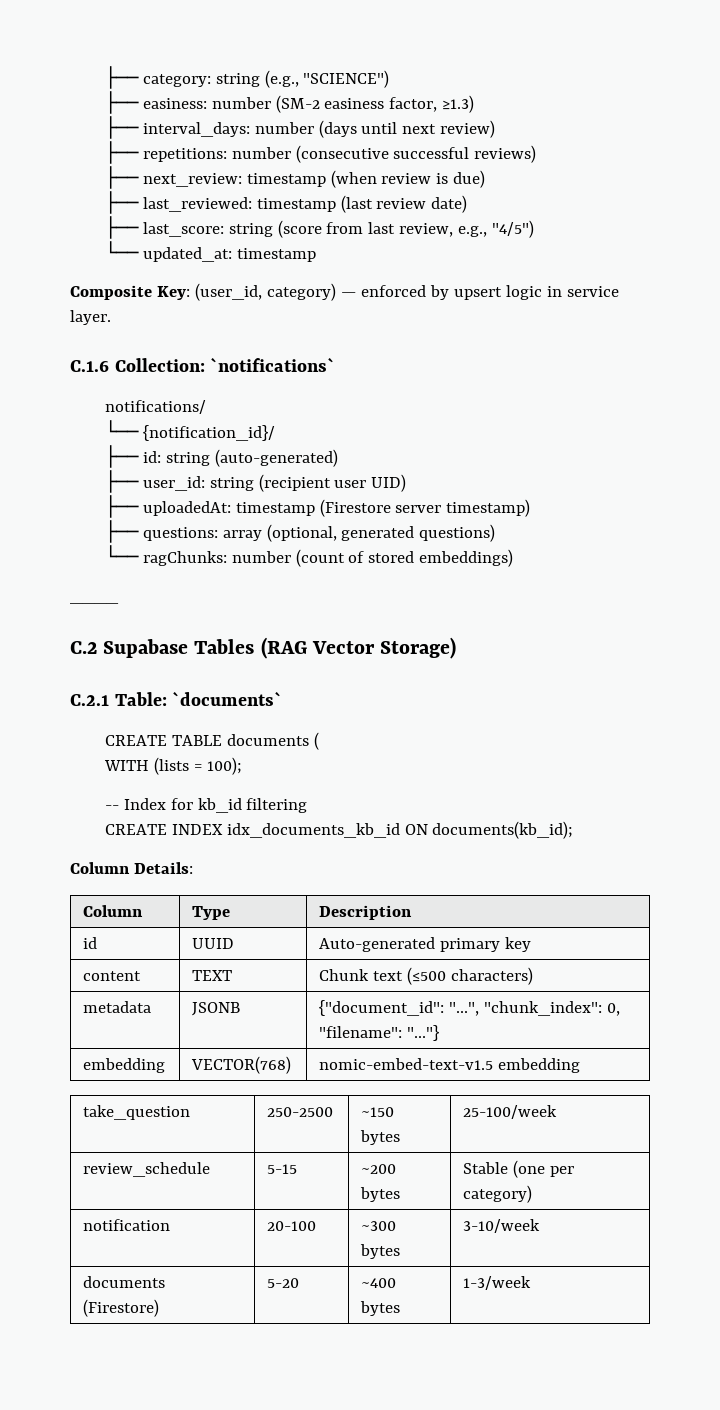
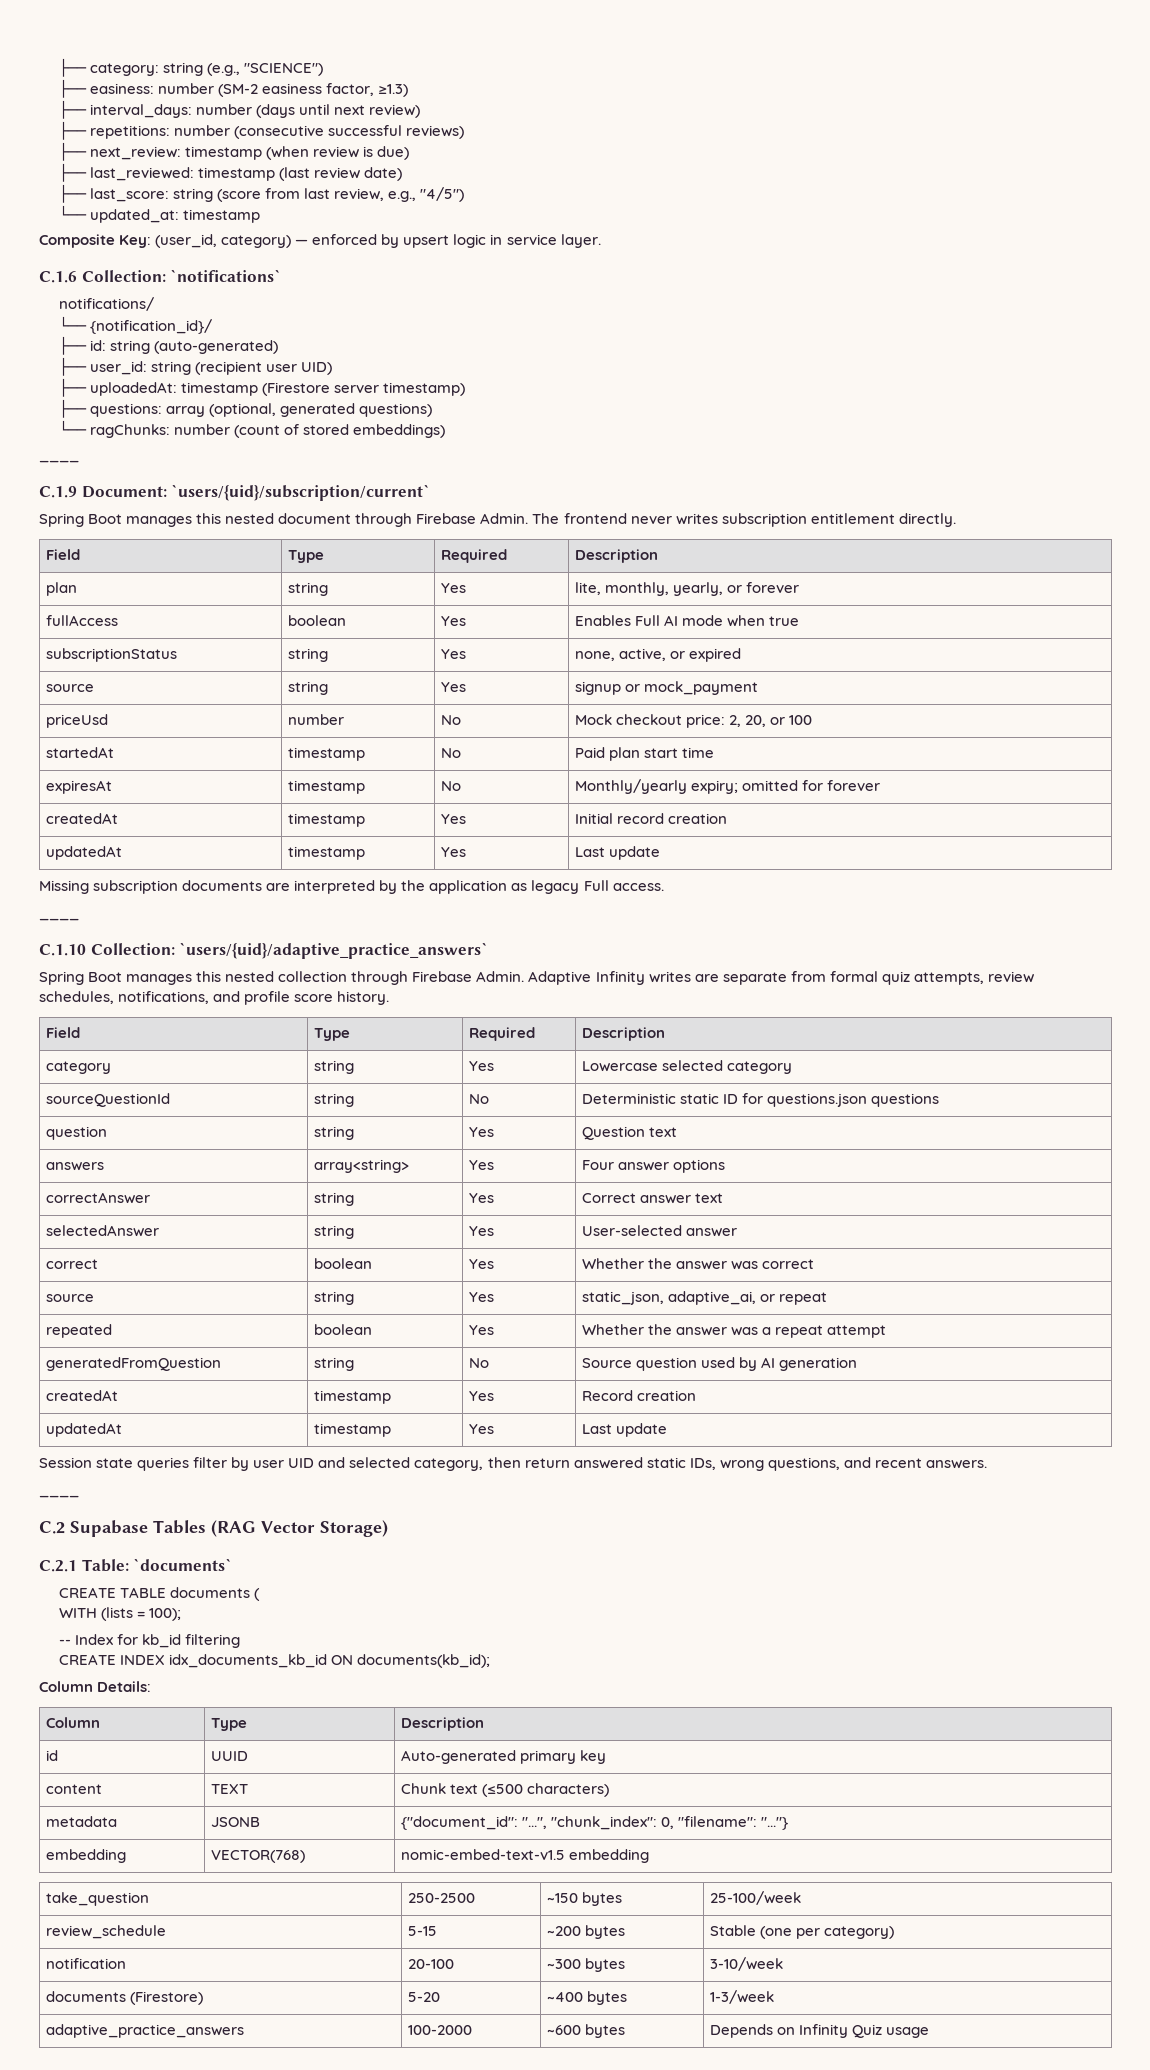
+ C.1.9 Document: `users/{uid}/subscription/current`
+ Spring Boot manages this nested document through Firebase Admin. The frontend never writes subscription entitlement directly.
+ Field | Type | Required | Description
+ plan | string | Yes | lite, monthly, yearly, or forever
+ fullAccess | boolean | Yes | Enables Full AI mode when true
+ subscriptionStatus | string | Yes | none, active, or expired
+ source | string | Yes | signup or mock_payment
+ priceUsd | number | No | Mock checkout price: 2, 20, or 100
+ startedAt | timestamp | No | Paid plan start time
+ expiresAt | timestamp | No | Monthly/yearly expiry; omitted for forever
+ createdAt | timestamp | Yes | Initial record creation
+ updatedAt | timestamp | Yes | Last update
+ Missing subscription documents are interpreted by the application as legacy Full access.
+ ____
+ C.1.10 Collection: `users/{uid}/adaptive_practice_answers`
+ Spring Boot manages this nested collection through Firebase Admin. Adaptive Infinity writes are separate from formal quiz attempts, review schedules, notifications, and profile score history.
+ Field | Type | Required | Description
+ category | string | Yes | Lowercase selected category
+ sourceQuestionId | string | No | Deterministic static ID for questions.json questions
+ question | string | Yes | Question text
+ answers | array<string> | Yes | Four answer options
+ correctAnswer | string | Yes | Correct answer text
+ selectedAnswer | string | Yes | User-selected answer
+ correct | boolean | Yes | Whether the answer was correct
+ source | string | Yes | static_json, adaptive_ai, or repeat
+ repeated | boolean | Yes | Whether the answer was a repeat attempt
+ generatedFromQuestion | string | No | Source question used by AI generation
+ createdAt | timestamp | Yes | Record creation
+ updatedAt | timestamp | Yes | Last update
+ Session state queries filter by user UID and selected category, then return answered static IDs, wrong questions, and recent answers.
+ ____
+ adaptive_practice_answers | 100-2000 | ~600 bytes | Depends on Infinity Quiz usage

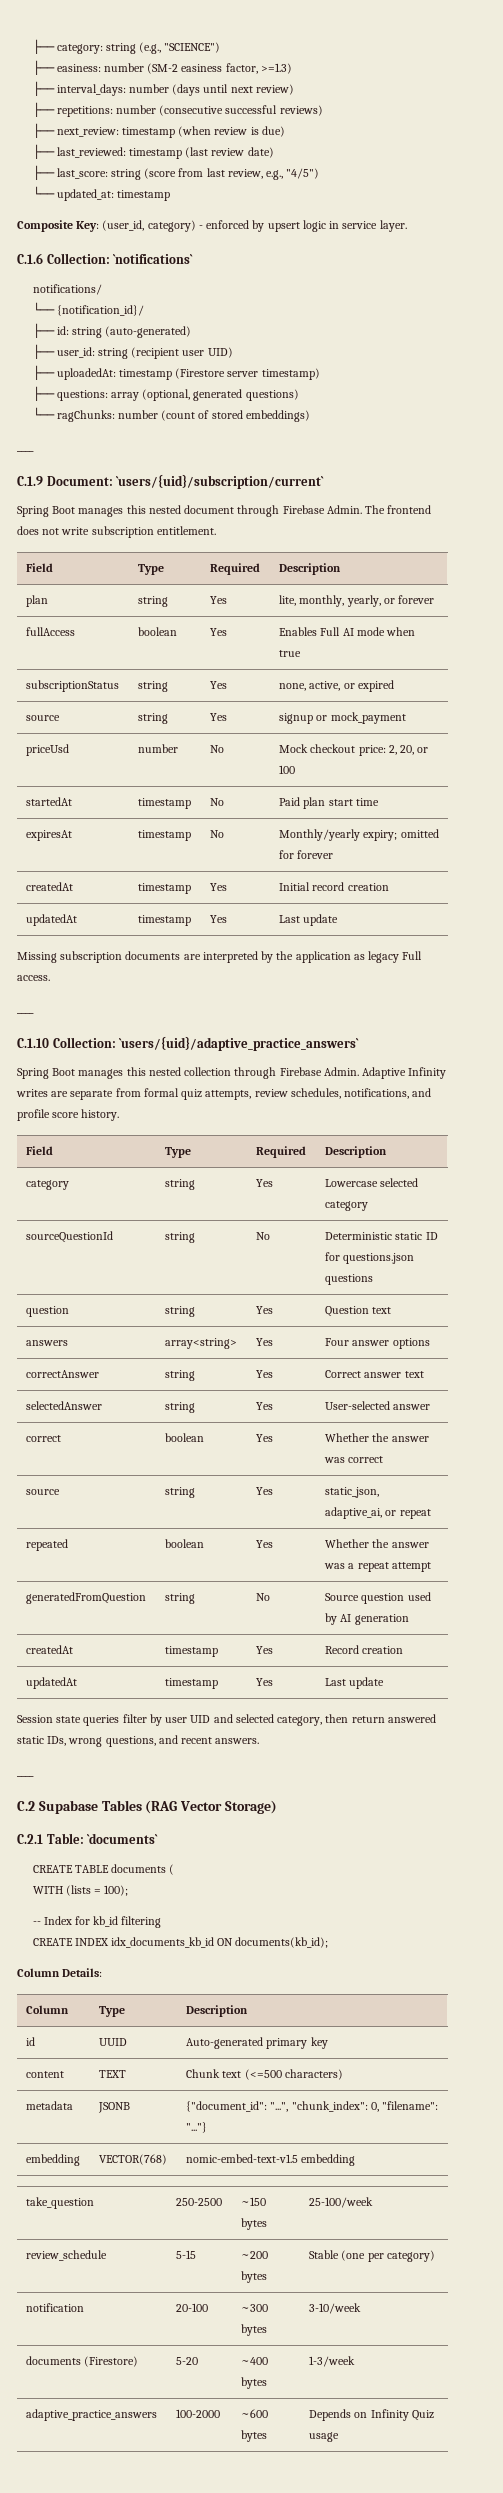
- ├── easiness: number (SM-2 easiness factor, ≥1.3)
+ ├── easiness: number (SM-2 easiness factor, >=1.3)
- Composite Key: (user_id, category) — enforced by upsert logic in service layer.
+ Composite Key: (user_id, category) - enforced by upsert logic in service layer.
- The frontend never writes subscription entitlement directly.
+ The frontend does not write subscription entitlement.
- content | TEXT | Chunk text (≤500 characters)
+ content | TEXT | Chunk text (<=500 characters)

